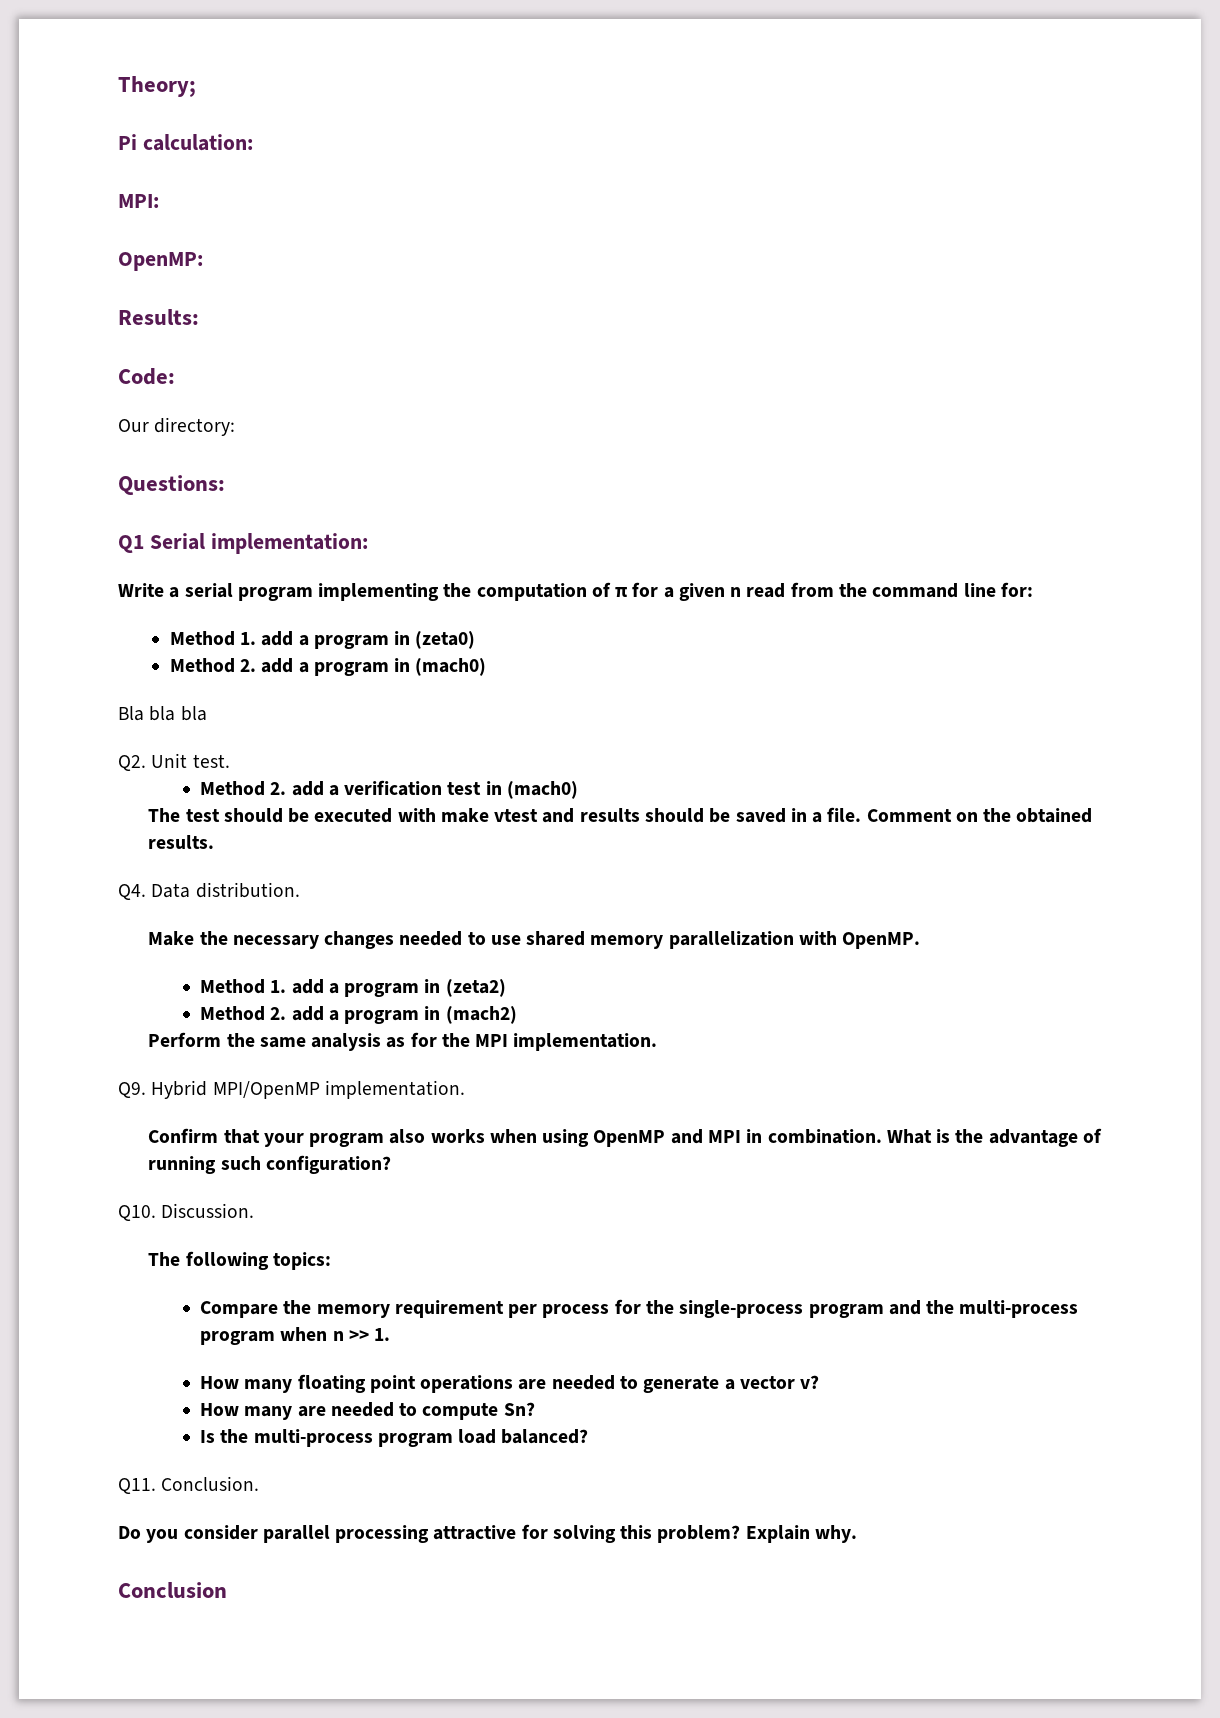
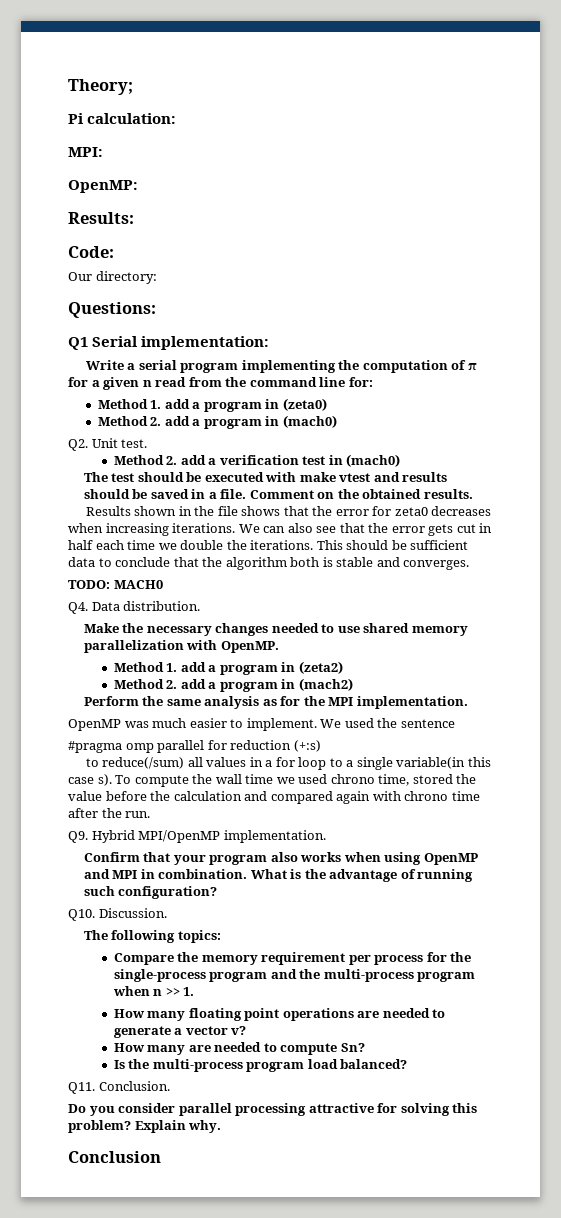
- Bla bla bla
+ Results shown in the file shows that the error for zeta0 decreases when increasing iterations. We can also see that the error gets cut in half each time we double the iterations. This should be sufficient data to conclude that the algorithm both is stable and converges.
+ TODO: MACH0
+ OpenMP was much easier to implement. We used the sentence
+ #pragma omp parallel for reduction (+:s)
+ to reduce(/sum) all values in a for loop to a single variable(in this case s). To compute the wall time we used chrono time, stored the value before the calculation and compared again with chrono time after the run.

